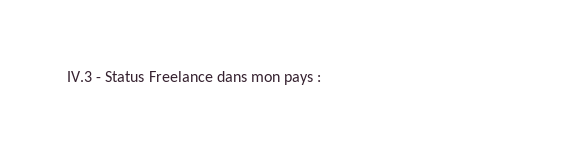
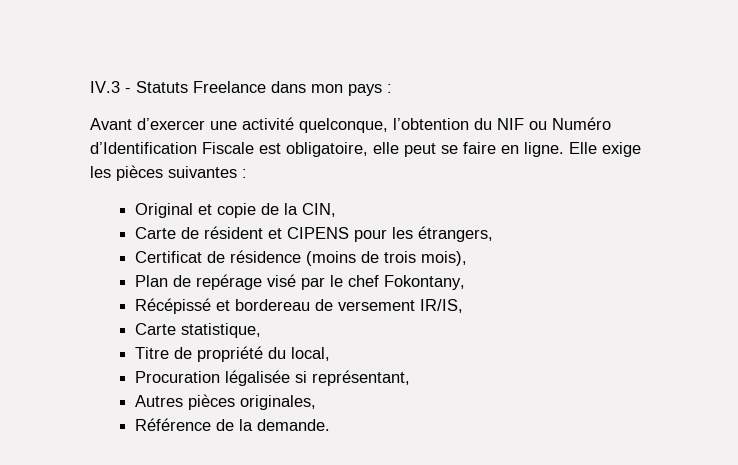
- IV.3 - Status Freelance dans mon pays :
+ IV.3 - Statuts Freelance dans mon pays :
+ Avant d’exercer une activité quelconque, l’obtention du NIF ou Numéro d’Identification Fiscale est obligatoire, elle peut se faire en ligne. Elle exige les pièces suivantes :
+ Original et copie de la CIN,
+ Carte de résident et CIPENS pour les étrangers,
+ Certificat de résidence (moins de trois mois),
+ Plan de repérage visé par le chef Fokontany,
+ Récépissé et bordereau de versement IR/IS,
+ Carte statistique,
+ Titre de propriété du local,
+ Procuration légalisée si représentant,
+ Autres pièces originales,
+ Référence de la demande.

